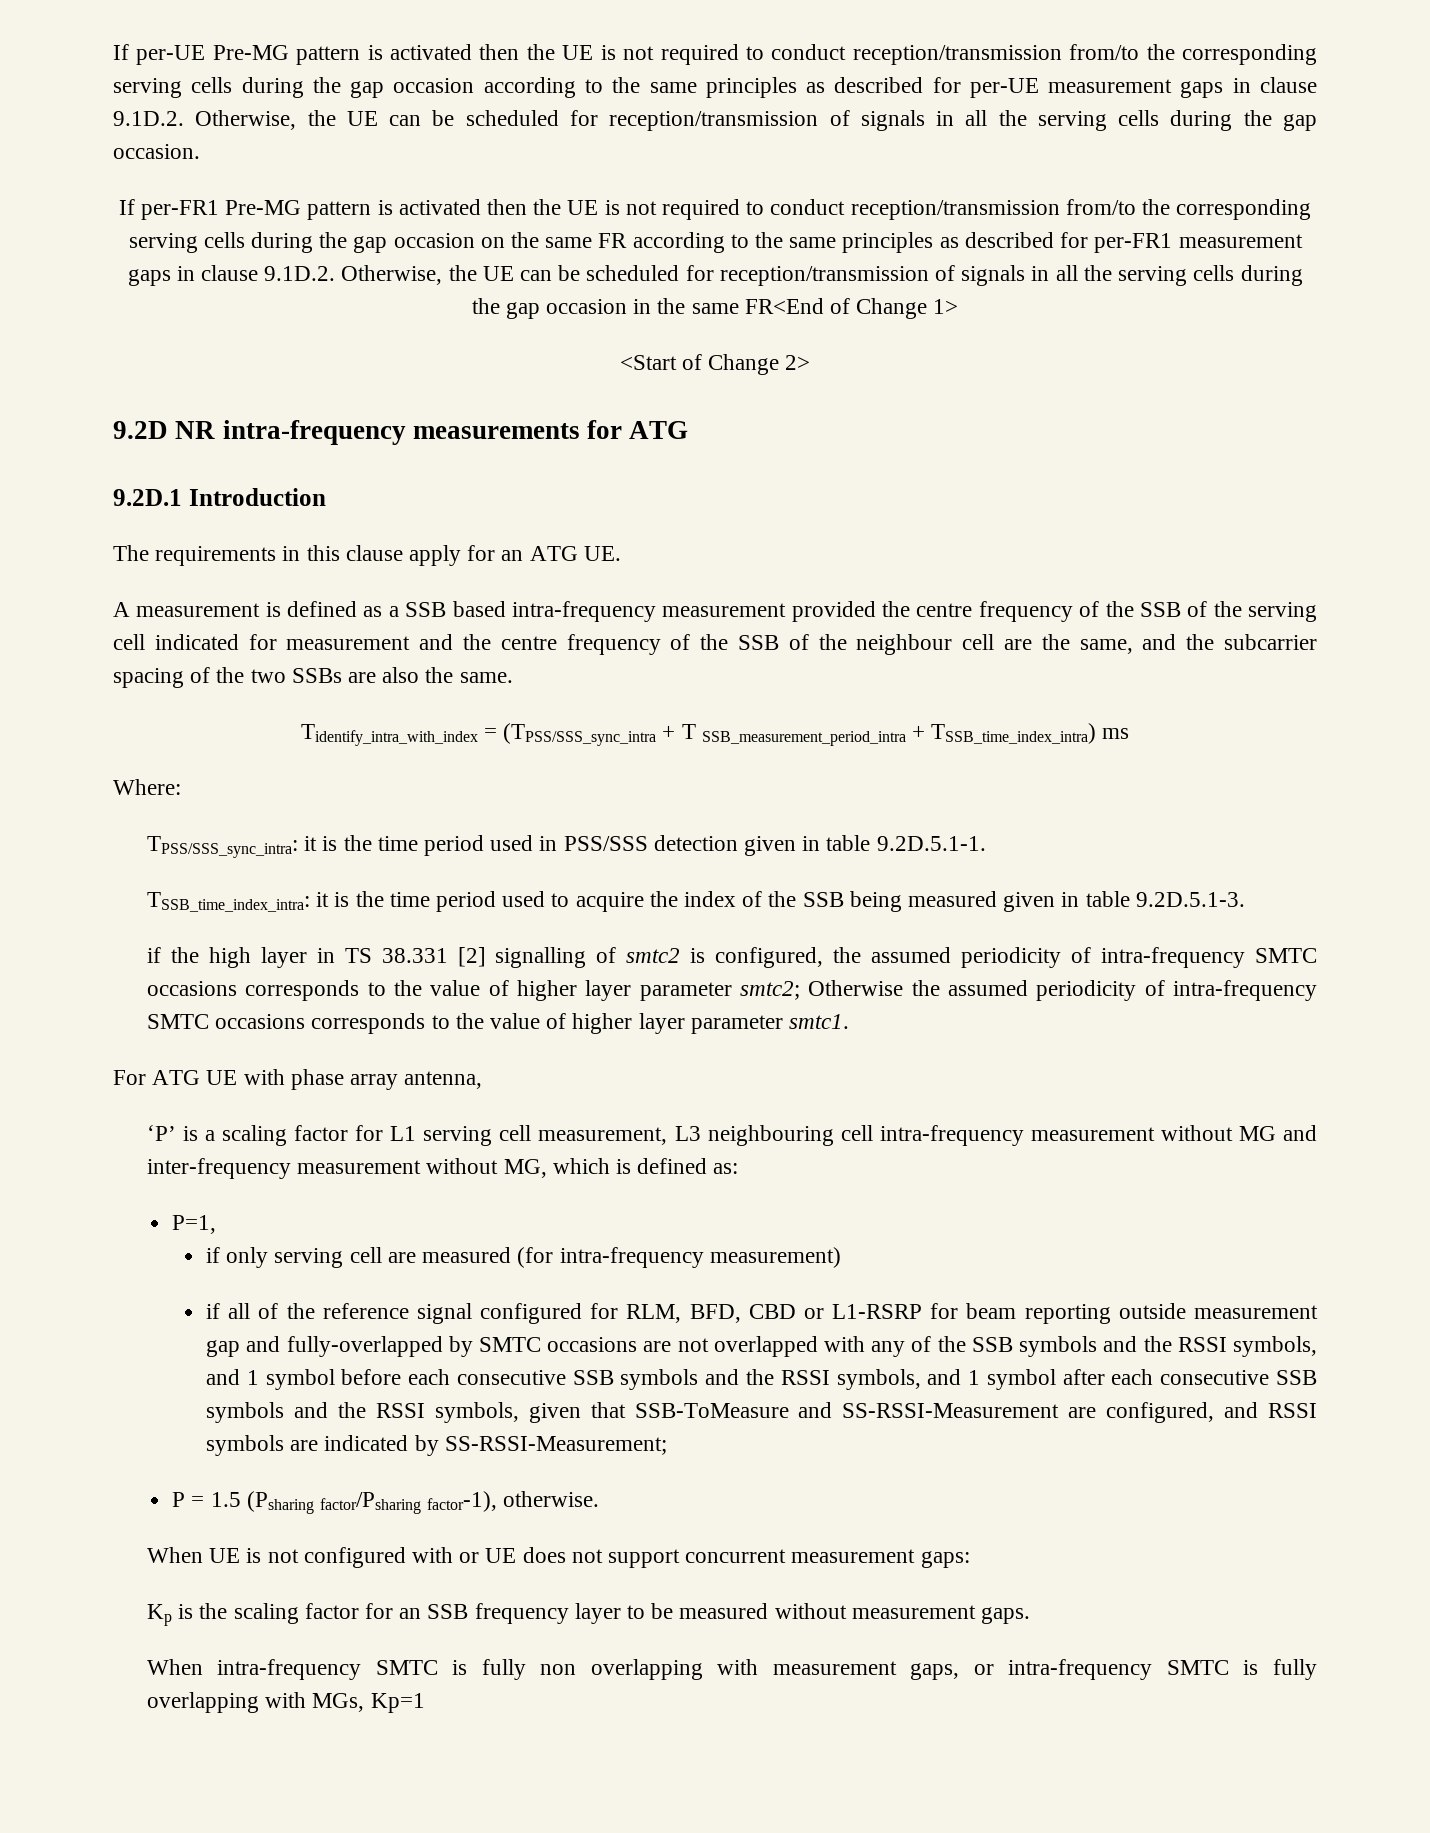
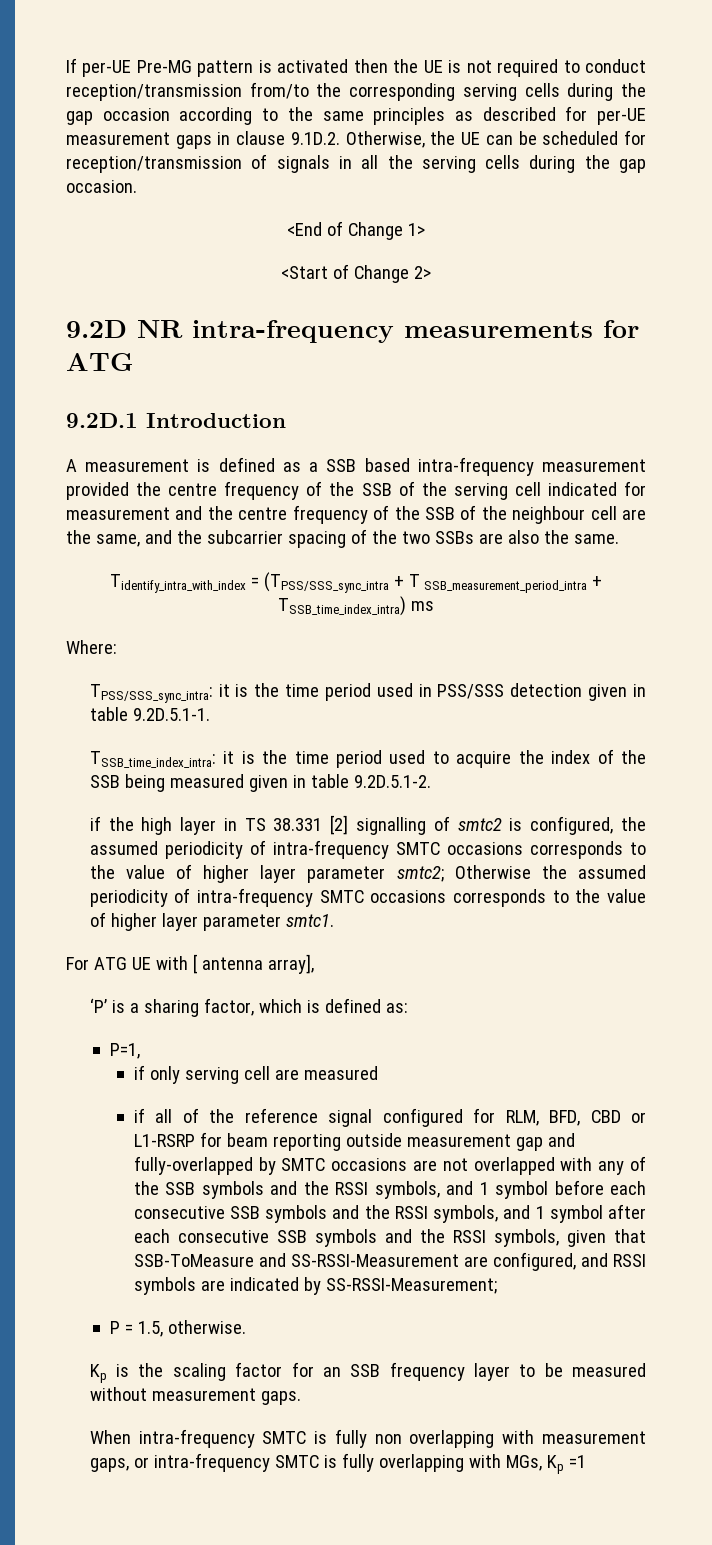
- If per-FR1 Pre-MG pattern is activated then the UE is not required to conduct reception/transmission from/to the corresponding serving cells during the gap occasion on the same FR according to the same principles as described for per-FR1 measurement gaps in clause 9.1D.2. Otherwise, the UE can be scheduled for reception/transmission of signals in all the serving cells during the gap occasion in the same FR<End of Change 1>
+ <End of Change 1>
- The requirements in this clause apply for an ATG UE.
- TSSB_time_index_intra: it is the time period used to acquire the index of the SSB being measured given in table 9.2D.5.1-3.
+ TSSB_time_index_intra: it is the time period used to acquire the index of the SSB being measured given in table 9.2D.5.1-2.
- For ATG UE with phase array antenna,
+ For ATG UE with [ antenna array],
- ‘P’ is a scaling factor for L1 serving cell measurement, L3 neighbouring cell intra-frequency measurement without MG and inter-frequency measurement without MG, which is defined as:
+ ‘P’ is a sharing factor, which is defined as:
- if only serving cell are measured (for intra-frequency measurement)
+ if only serving cell are measured
- P = 1.5 (Psharing factor/Psharing factor-1), otherwise.
- When UE is not configured with or UE does not support concurrent measurement gaps:
+ P = 1.5, otherwise.
- When intra-frequency SMTC is fully non overlapping with measurement gaps, or intra-frequency SMTC is fully overlapping with MGs, Kp=1
+ When intra-frequency SMTC is fully non overlapping with measurement gaps, or intra-frequency SMTC is fully overlapping with MGs, Kp =1

